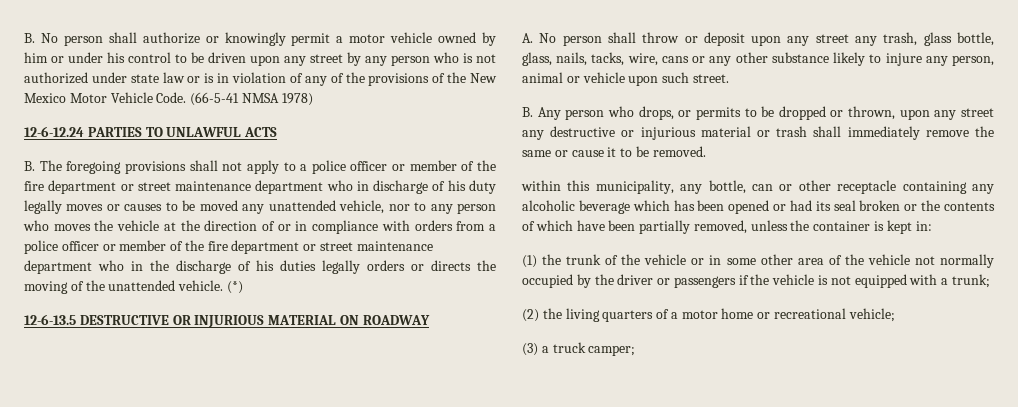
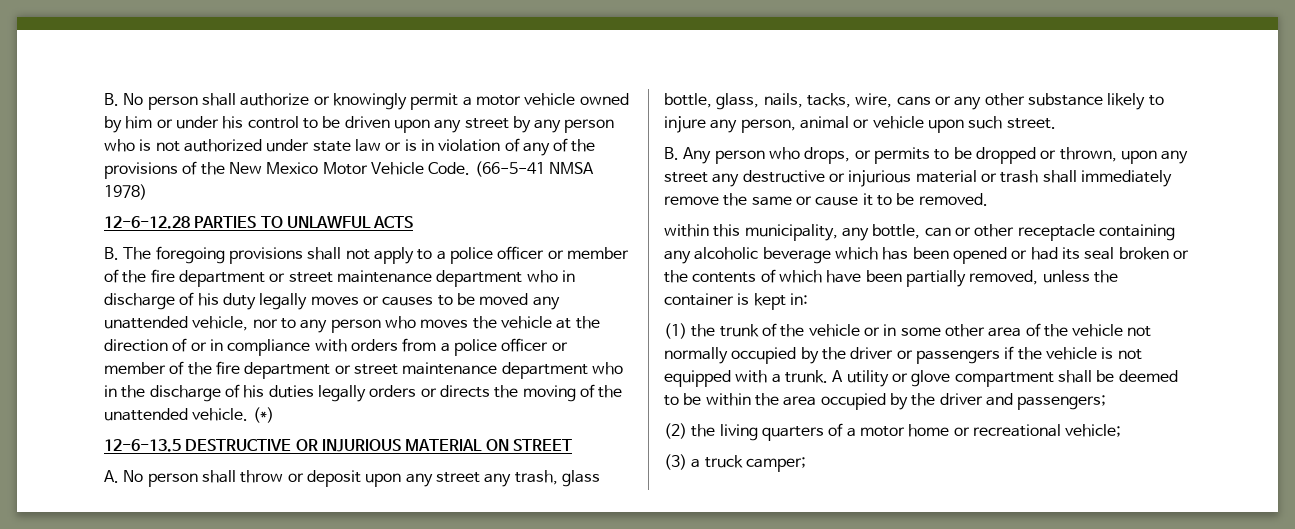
- 12-6-12.24 PARTIES TO UNLAWFUL ACTS
+ 12-6-12.28 PARTIES TO UNLAWFUL ACTS
- 12-6-13.5 DESTRUCTIVE OR INJURIOUS MATERIAL ON ROADWAY
+ 12-6-13.5 DESTRUCTIVE OR INJURIOUS MATERIAL ON STREET
- (1) the trunk of the vehicle or in some other area of the vehicle not normally occupied by the driver or passengers if the vehicle is not equipped with a trunk;
+ (1) the trunk of the vehicle or in some other area of the vehicle not normally occupied by the driver or passengers if the vehicle is not equipped with a trunk. A utility or glove compartment shall be deemed to be within the area occupied by the driver and passengers;

